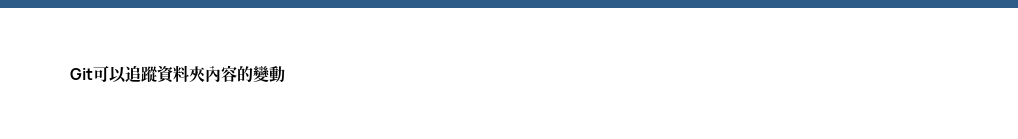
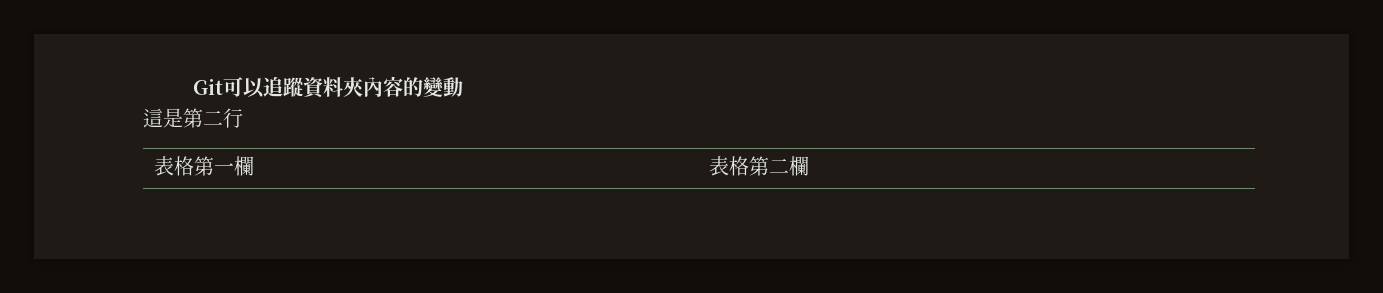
+ 這是第二行
+ 表格第一欄 | 表格第二欄

